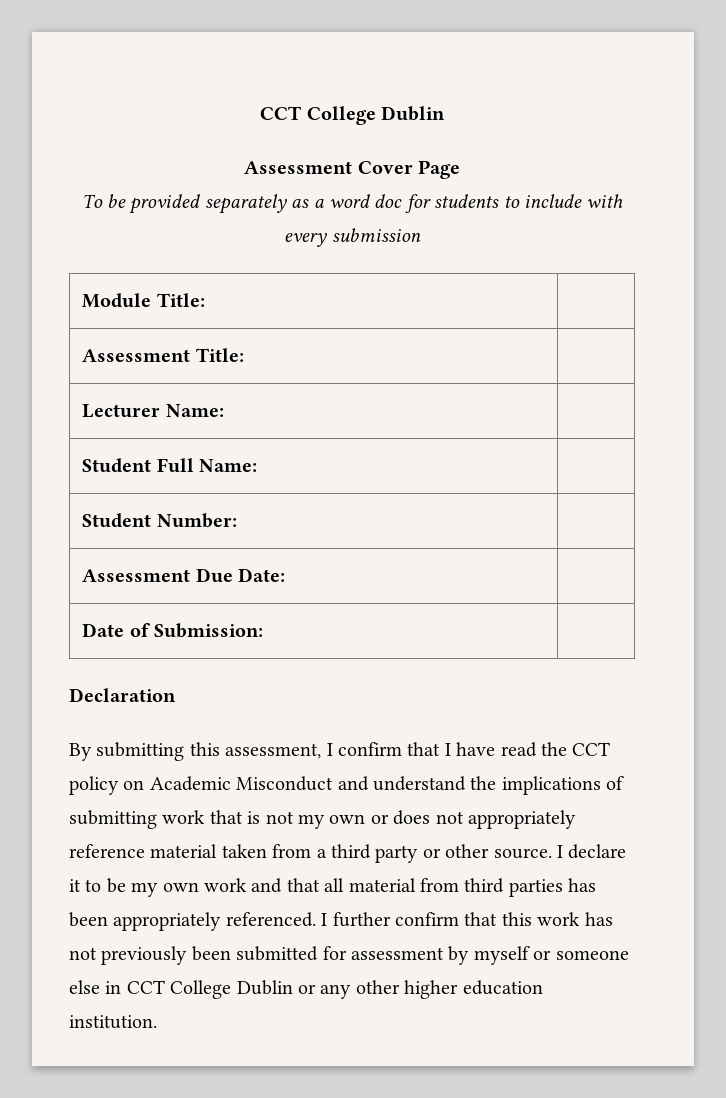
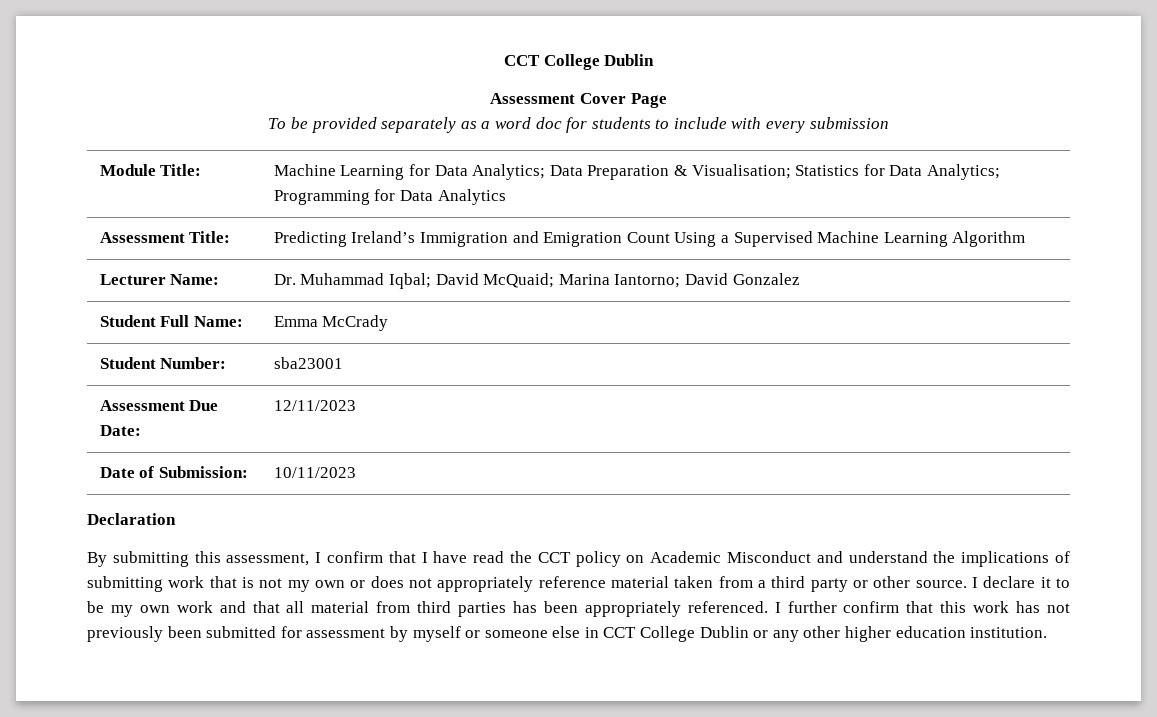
- Module Title: |
- Assessment Title: |
- Lecturer Name: |
+ Module Title: | Machine Learning for Data Analytics; Data Preparation & Visualisation; Statistics for Data Analytics; Programming for Data Analytics
+ Assessment Title: | Predicting Ireland’s Immigration and Emigration Count Using a Supervised Machine Learning Algorithm
+ Lecturer Name: | Dr. Muhammad Iqbal; David McQuaid; Marina Iantorno; David Gonzalez
- Student Full Name: |
+ Student Full Name: | Emma McCrady
- Student Number: |
+ Student Number: | sba23001
- Assessment Due Date: |
+ Assessment Due Date: | 12/11/2023
- Date of Submission: |
+ Date of Submission: | 10/11/2023

